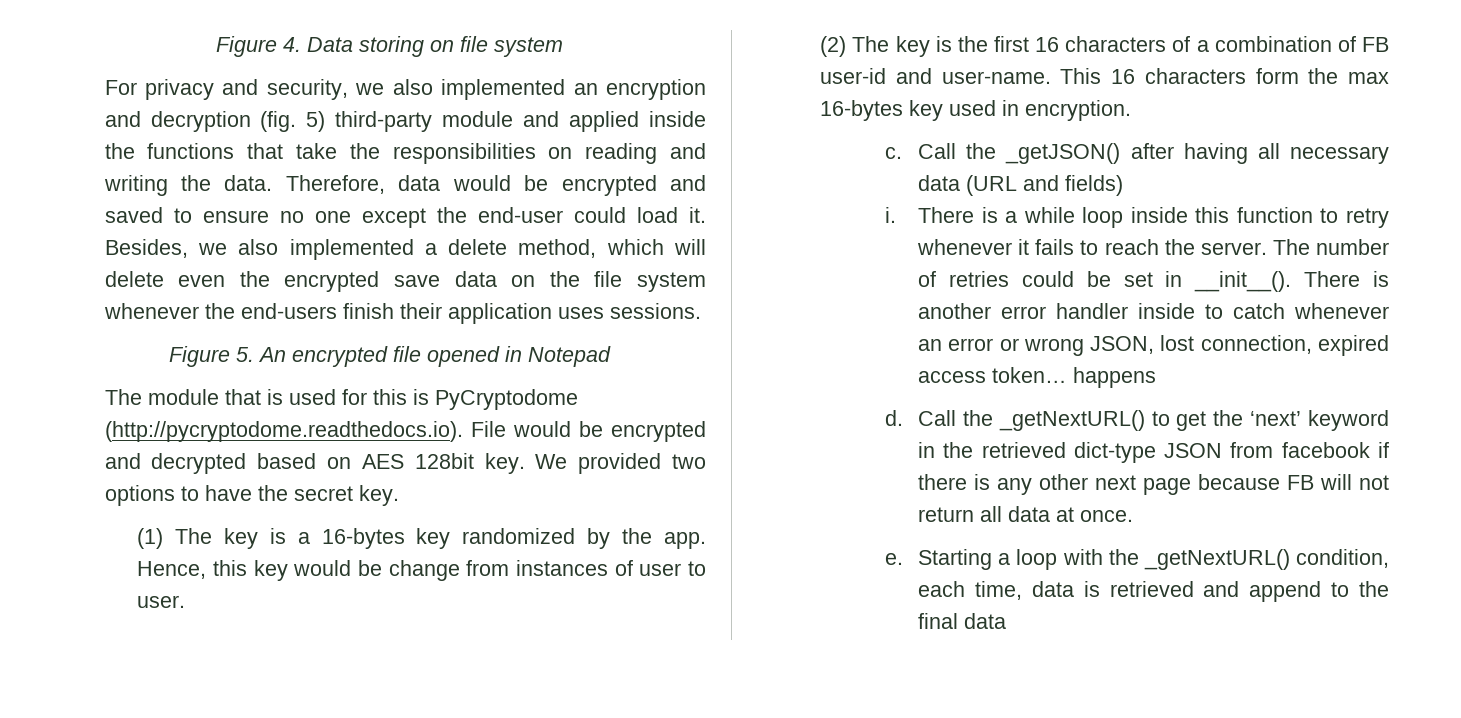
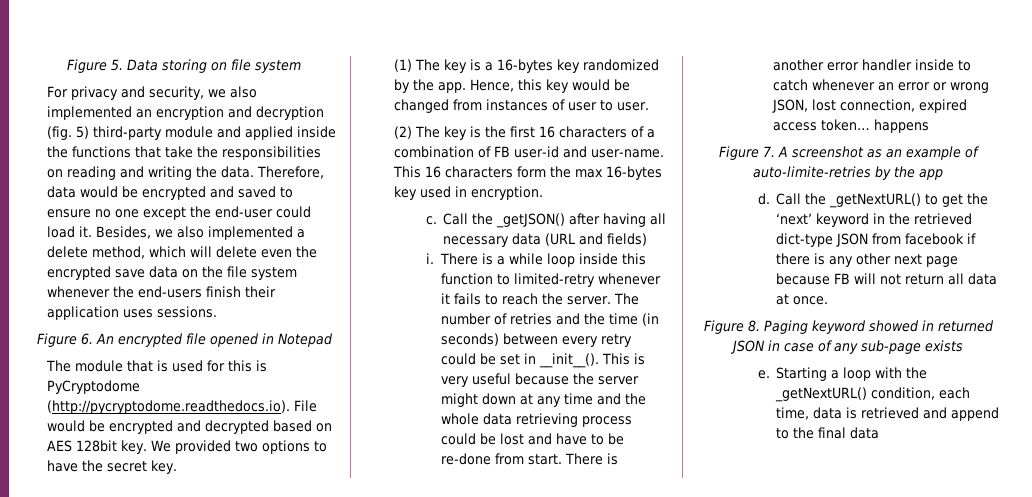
- Figure 4. Data storing on file system
+ Figure 5. Data storing on file system
- Figure 5. An encrypted file opened in Notepad
+ Figure 6. An encrypted file opened in Notepad
- Hence, this key would be change from instances of user to user.
+ Hence, this key would be changed from instances of user to user.
- There is a while loop inside this function to retry whenever it fails to reach the server.
+ There is a while loop inside this function to limited-retry whenever it fails to reach the server.
- The number of retries could be set in __init__().
+ The number of retries and the time (in seconds) between every retry could be set in __init__().
+ This is very useful because the server might down at any time and the whole data retrieving process could be lost and have to be re-done from start.
+ Figure 7. A screenshot as an example of auto-limite-retries by the app
+ Figure 8. Paging keyword showed in returned JSON in case of any sub-page exists

